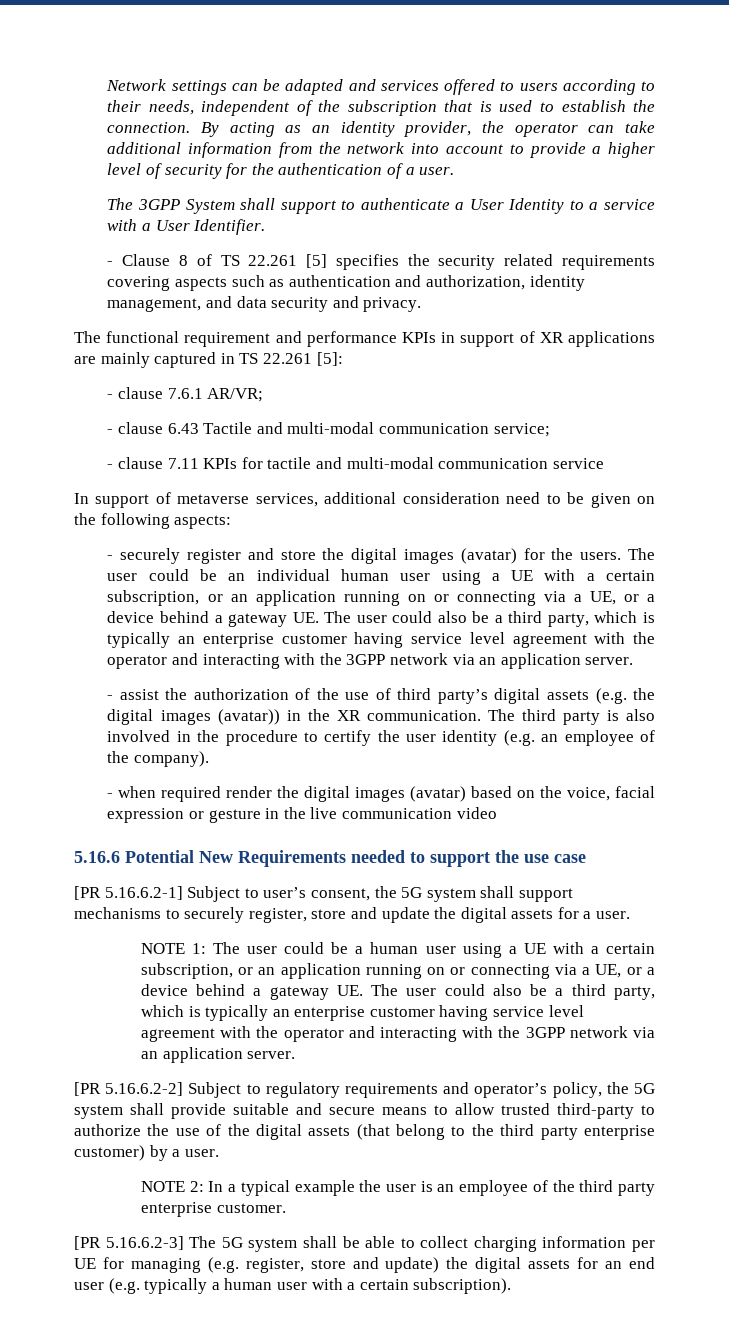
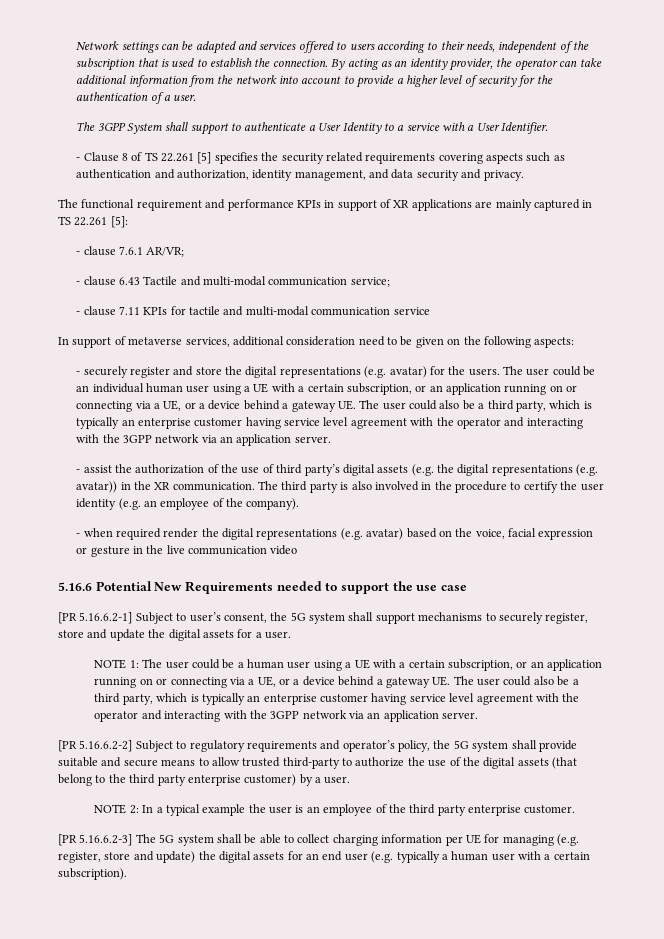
- - securely register and store the digital images (avatar) for the users.
+ - securely register and store the digital representations (e.g. avatar) for the users.
- - assist the authorization of the use of third party’s digital assets (e.g. the digital images (avatar)) in the XR communication.
+ - assist the authorization of the use of third party’s digital assets (e.g. the digital representations (e.g. avatar)) in the XR communication.
- - when required render the digital images (avatar) based on the voice, facial expression or gesture in the live communication video
+ - when required render the digital representations (e.g. avatar) based on the voice, facial expression or gesture in the live communication video

